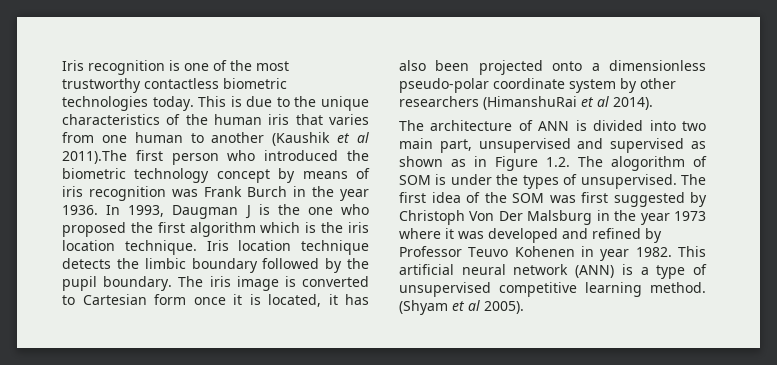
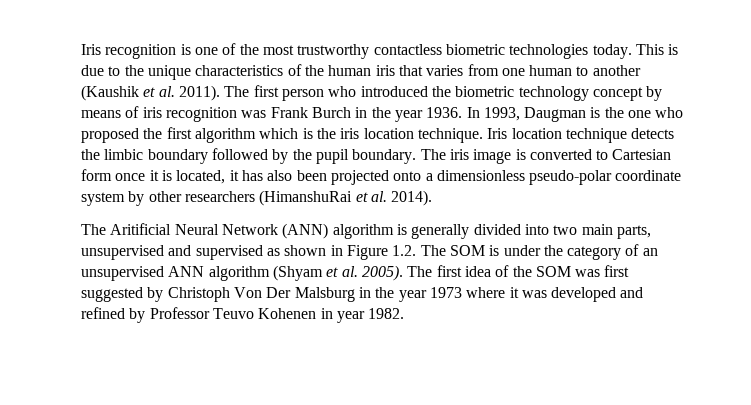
- This is due to the unique characteristics of the human iris that varies from one human to another (Kaushik et al 2011).The first person who introduced the biometric technology concept by means of iris recognition was Frank Burch in the year 1936.
+ This is due to the unique characteristics of the human iris that varies from one human to another (Kaushik et al. 2011). The first person who introduced the biometric technology concept by means of iris recognition was Frank Burch in the year 1936.
- In 1993, Daugman J is the one who proposed the first algorithm which is the iris location technique.
+ In 1993, Daugman is the one who proposed the first algorithm which is the iris location technique.
- The iris image is converted to Cartesian form once it is located, it has also been projected onto a dimensionless pseudo-polar coordinate system by other researchers (HimanshuRai et al 2014).
+ The iris image is converted to Cartesian form once it is located, it has also been projected onto a dimensionless pseudo-polar coordinate system by other researchers (HimanshuRai et al. 2014).
- The architecture of ANN is divided into two main part, unsupervised and supervised as shown as in Figure 1.2. The alogorithm of SOM is under the types of unsupervised.
+ The Aritificial Neural Network (ANN) algorithm is generally divided into two main parts, unsupervised and supervised as shown in Figure 1.2. The SOM is under the category of an unsupervised ANN algorithm (Shyam et al. 2005).
- This artificial neural network (ANN) is a type of unsupervised competitive learning method. (Shyam et al 2005).

